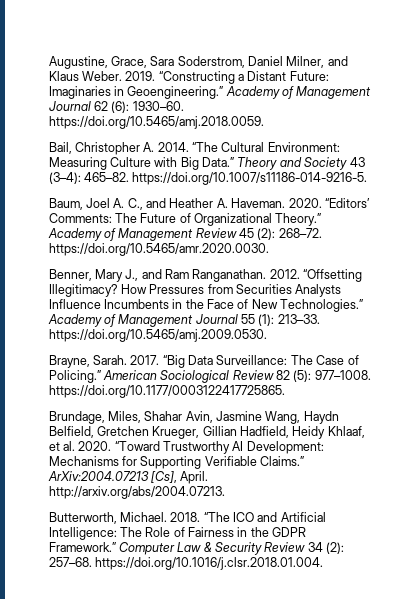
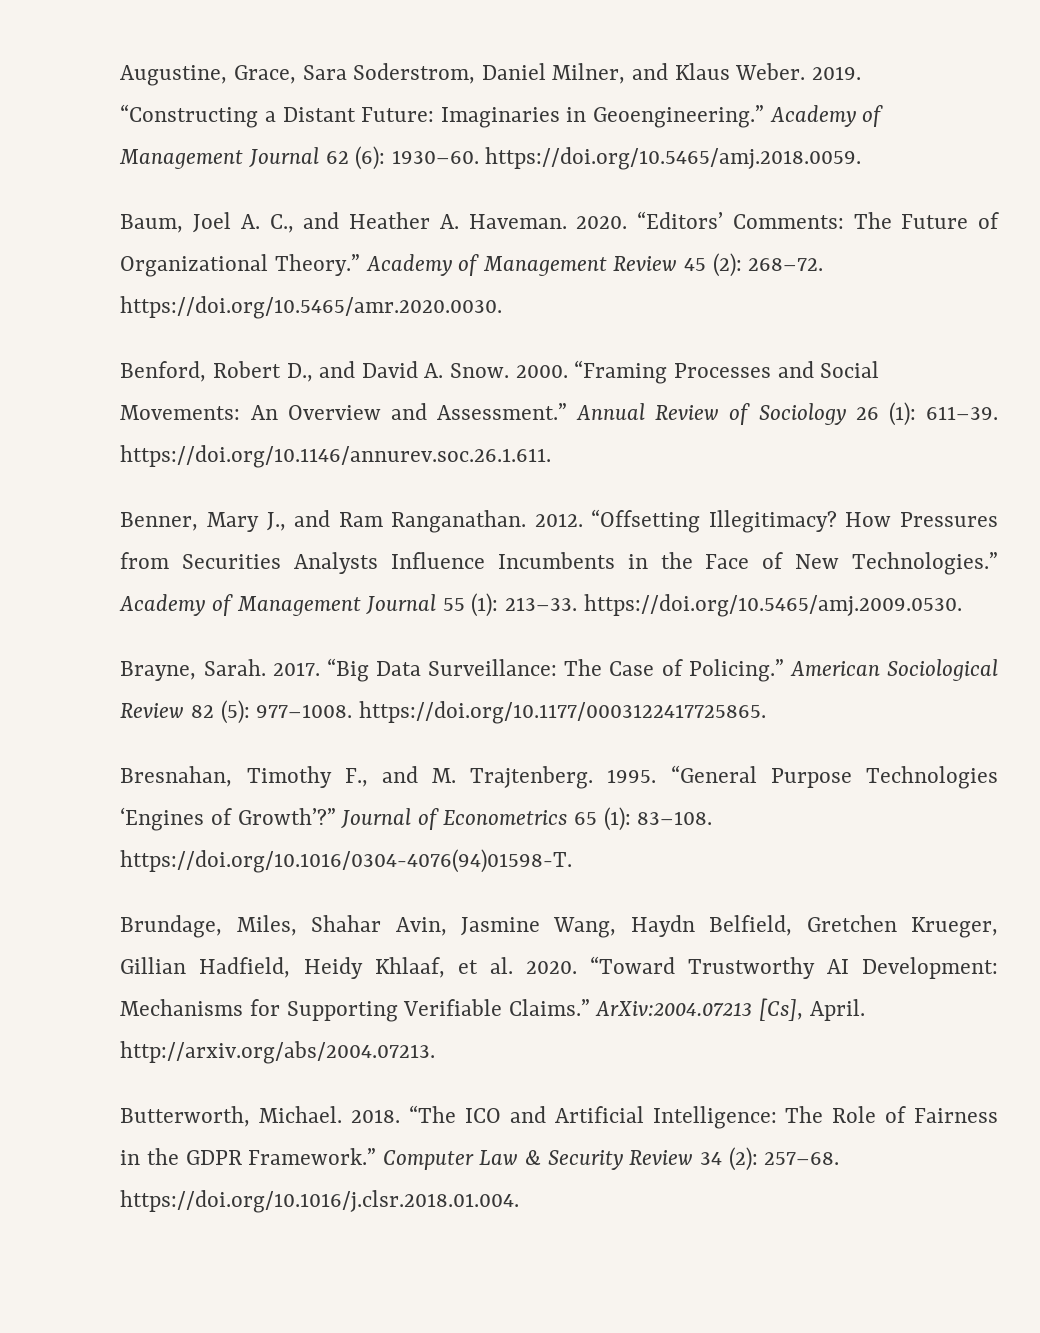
- Bail, Christopher A. 2014. “The Cultural Environment: Measuring Culture with Big Data.” Theory and Society 43 (3–4): 465–82. https://doi.org/10.1007/s11186-014-9216-5.
+ Benford, Robert D., and David A. Snow. 2000. “Framing Processes and Social Movements: An Overview and Assessment.” Annual Review of Sociology 26 (1): 611–39. https://doi.org/10.1146/annurev.soc.26.1.611.
+ Bresnahan, Timothy F., and M. Trajtenberg. 1995. “General Purpose Technologies ‘Engines of Growth’?” Journal of Econometrics 65 (1): 83–108. https://doi.org/10.1016/0304-4076(94)01598-T.

